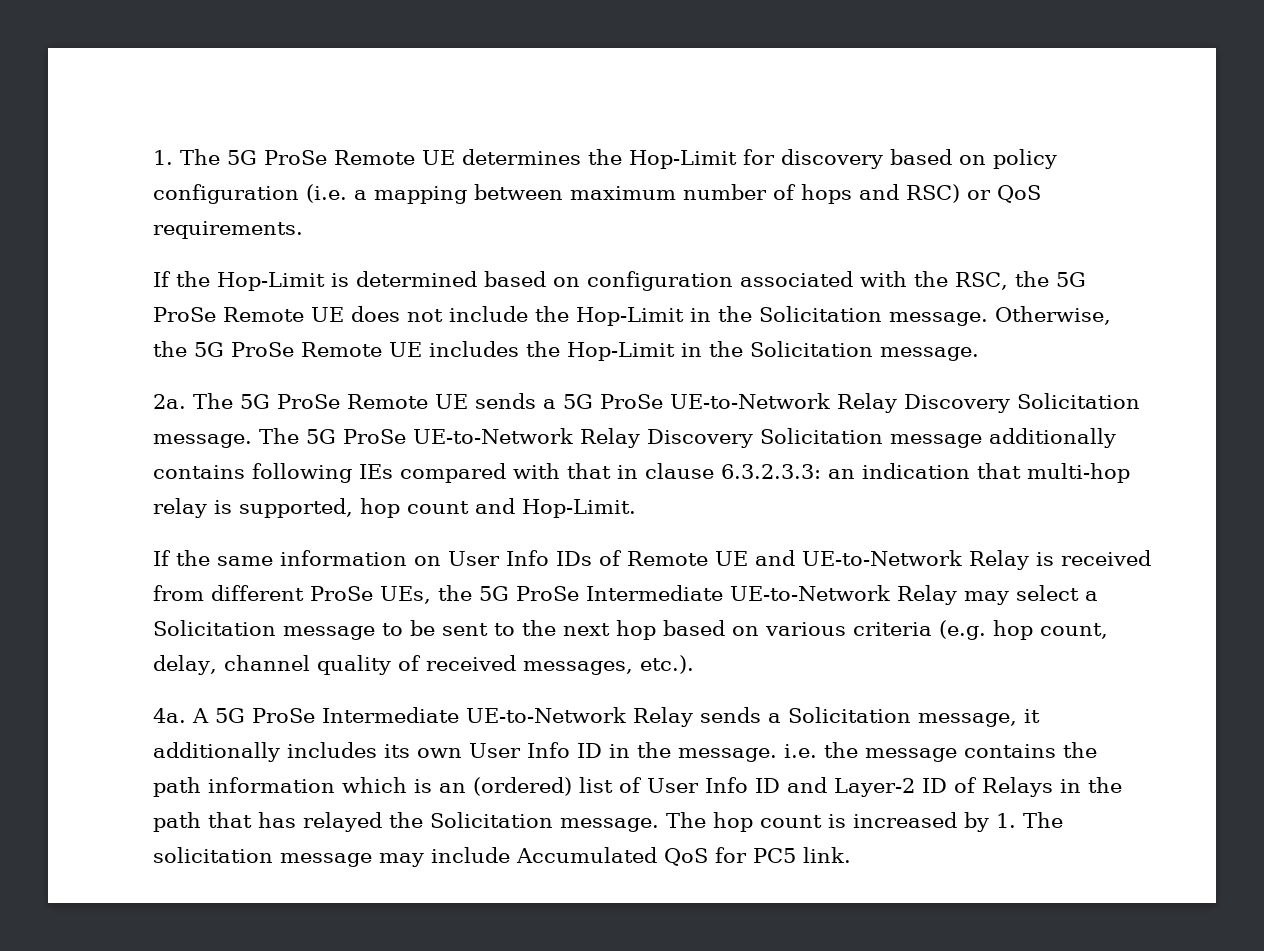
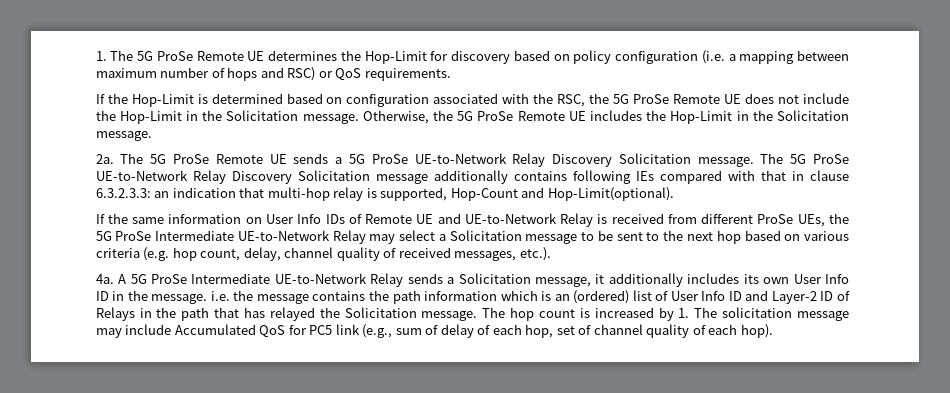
- The 5G ProSe UE-to-Network Relay Discovery Solicitation message additionally contains following IEs compared with that in clause 6.3.2.3.3: an indication that multi-hop relay is supported, hop count and Hop-Limit.
+ The 5G ProSe UE-to-Network Relay Discovery Solicitation message additionally contains following IEs compared with that in clause 6.3.2.3.3: an indication that multi-hop relay is supported, Hop-Count and Hop-Limit(optional).
- The hop count is increased by 1. The solicitation message may include Accumulated QoS for PC5 link.
+ The hop count is increased by 1. The solicitation message may include Accumulated QoS for PC5 link (e.g., sum of delay of each hop, set of channel quality of each hop).

